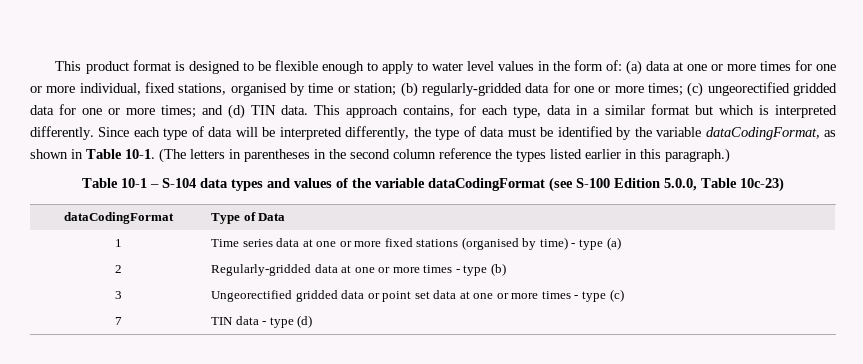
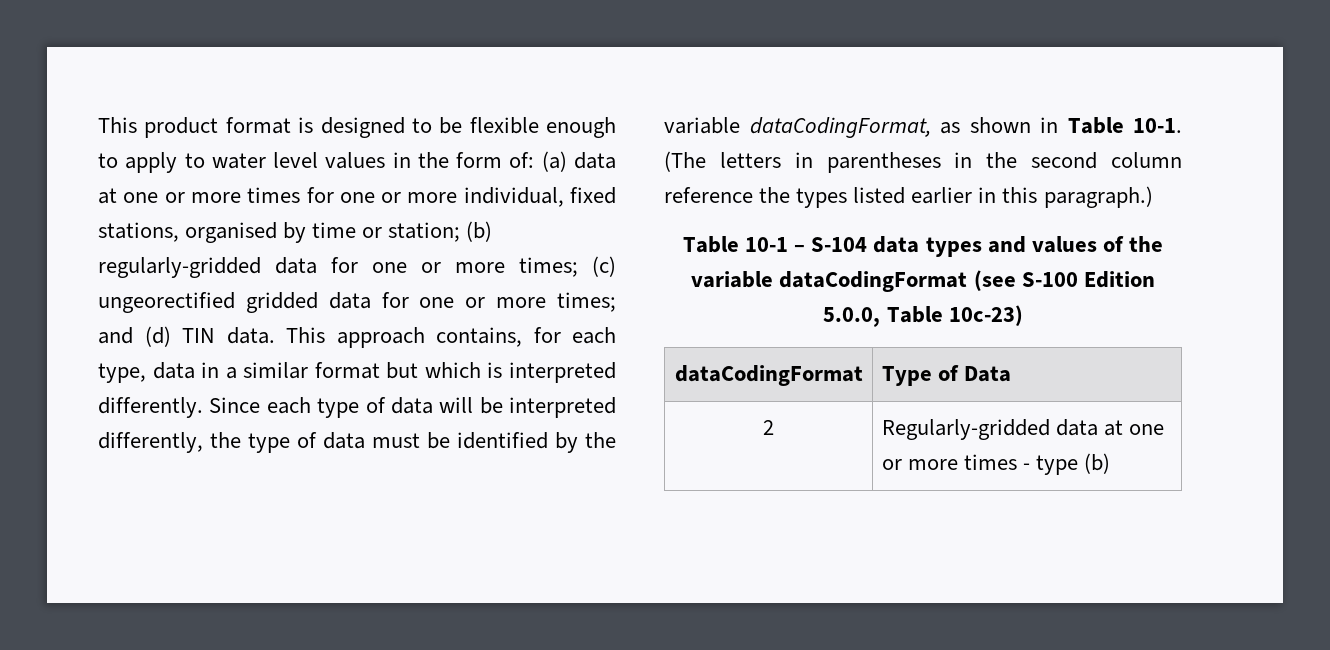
- 1 | Time series data at one or more fixed stations (organised by time) - type (a)
- 3 | Ungeorectified gridded data or point set data at one or more times - type (c)
- 7 | TIN data - type (d)

